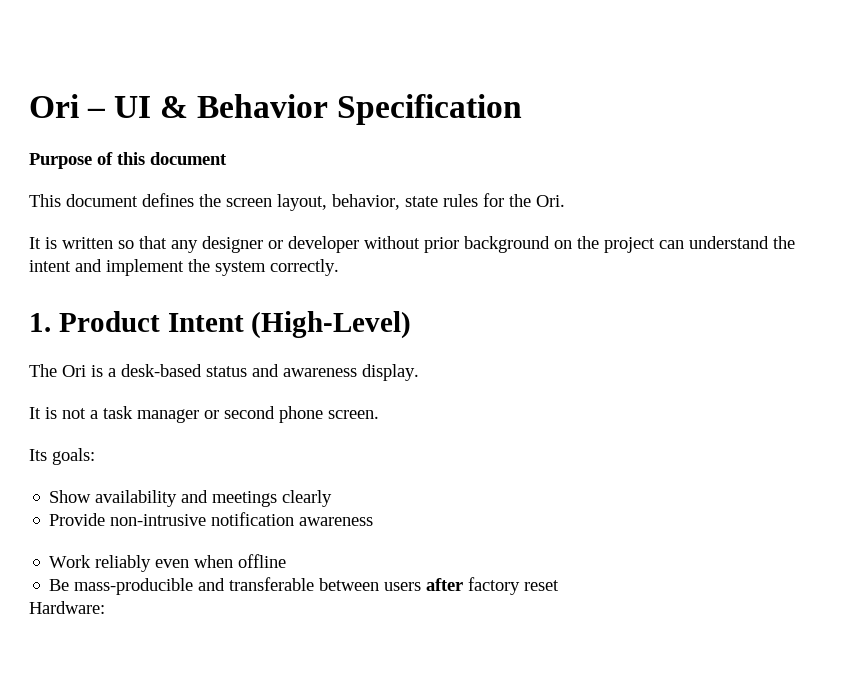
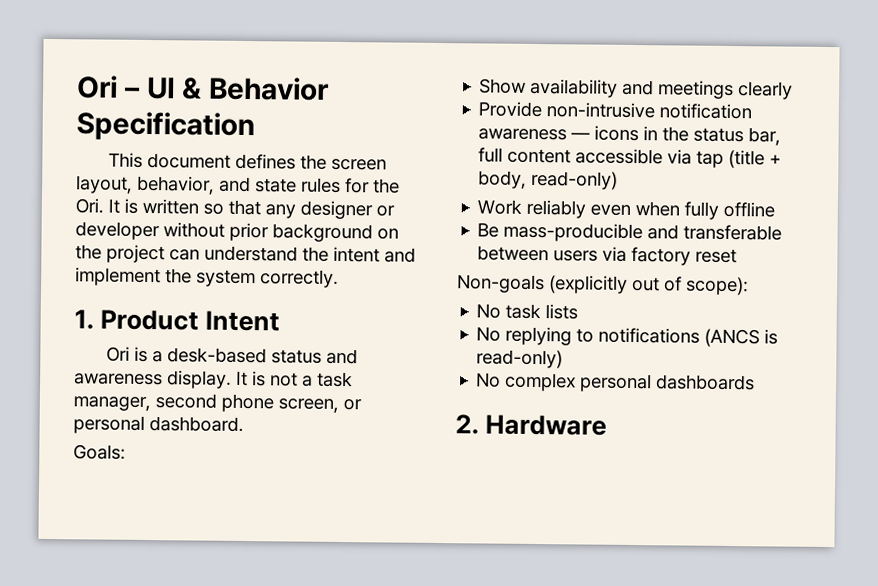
- Purpose of this document
- This document defines the screen layout, behavior, state rules for the Ori.
- It is written so that any designer or developer without prior background on the project can understand the intent and implement the system correctly.
+ This document defines the screen layout, behavior, and state rules for the Ori. It is written so that any designer or developer without prior background on the project can understand the intent and implement the system correctly.
- 1. Product Intent (High-Level)
- The Ori is a desk-based status and awareness display.
- It is not a task manager or second phone screen.
- Its goals:
+ 1. Product Intent
+ Ori is a desk-based status and awareness display. It is not a task manager, second phone screen, or personal dashboard.
+ Goals:
- Provide non-intrusive notification awareness
+ Provide non-intrusive notification awareness — icons in the status bar, full content accessible via tap (title + body, read-only)
- Work reliably even when offline
+ Work reliably even when fully offline
- Be mass-producible and transferable between users after factory reset
+ Be mass-producible and transferable between users via factory reset
- Hardware:
+ Non-goals (explicitly out of scope):
+ No task lists
+ No replying to notifications (ANCS is read-only)
+ No complex personal dashboards
+ 2. Hardware

